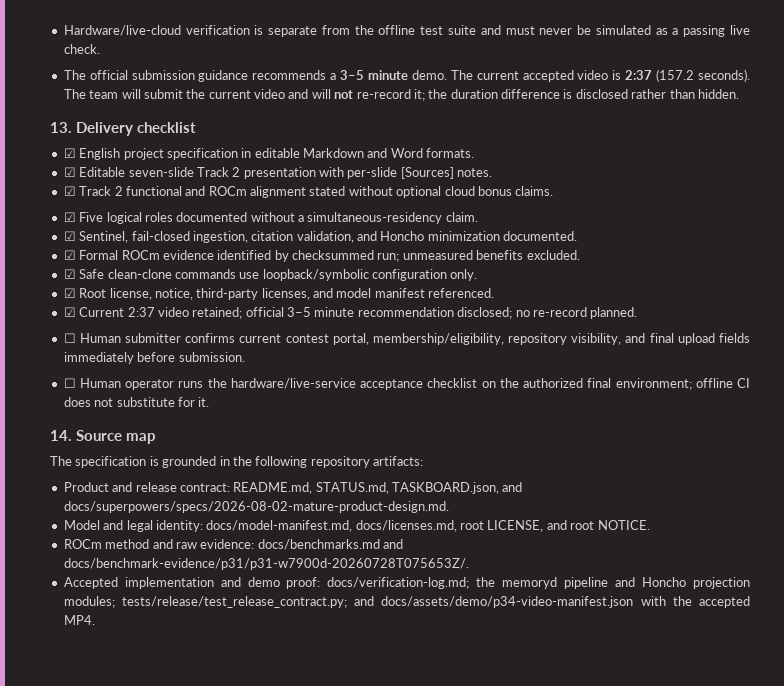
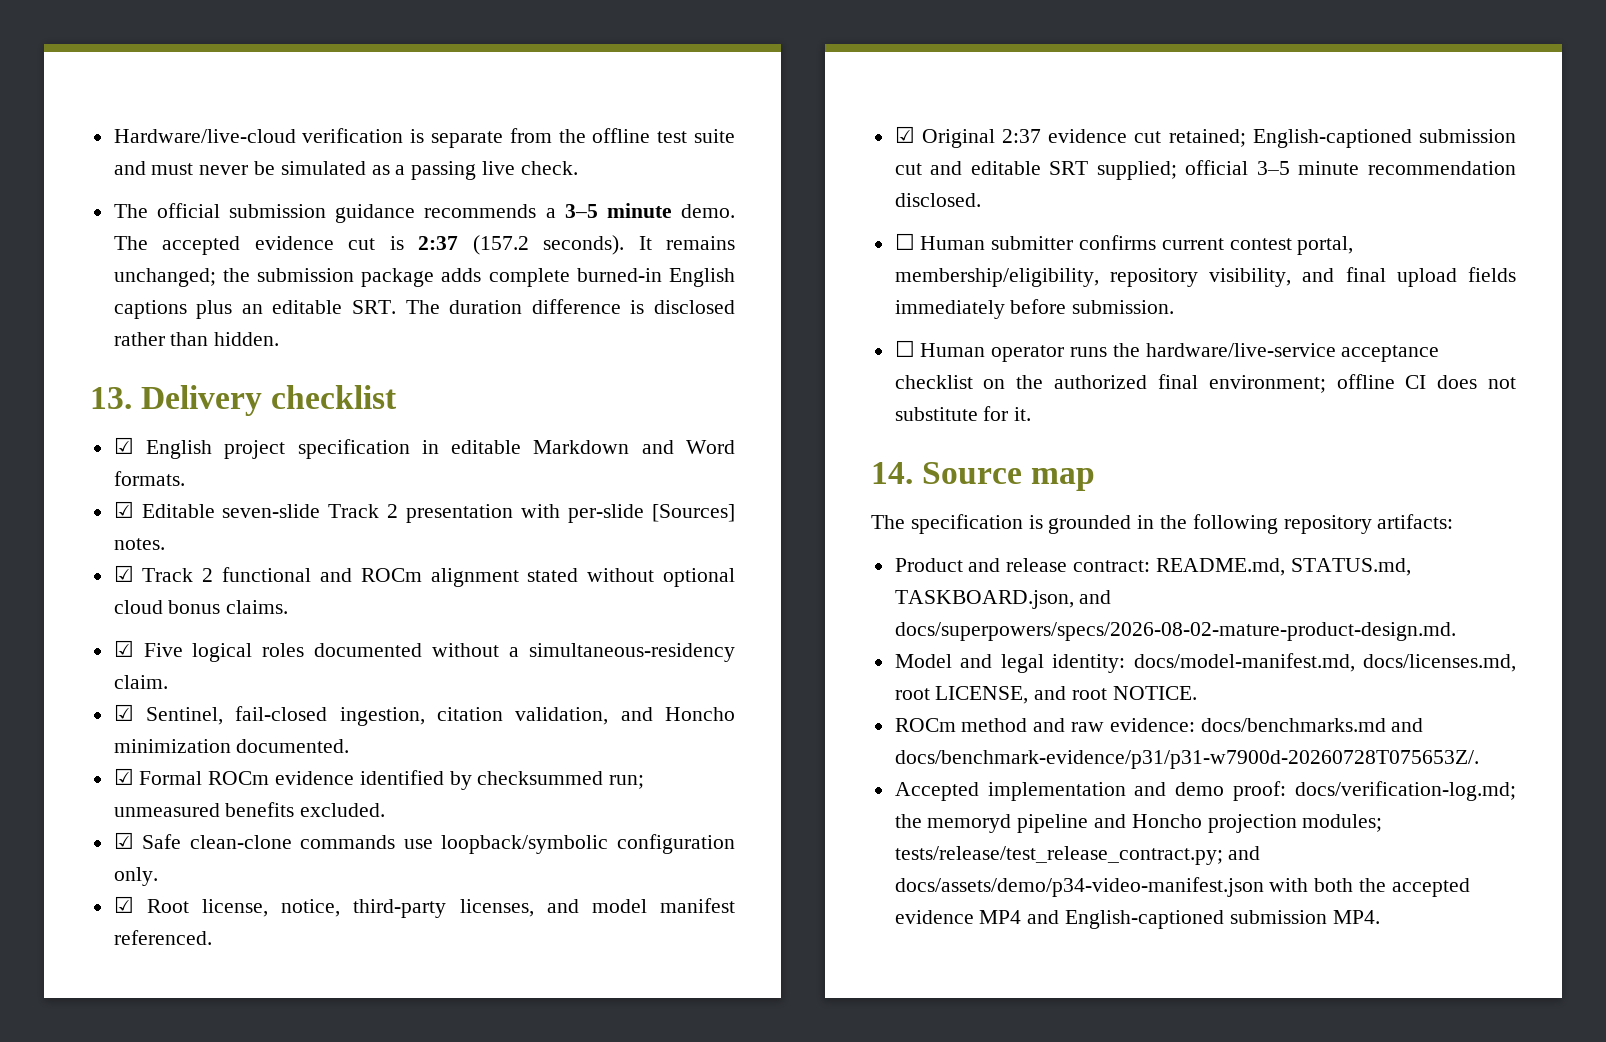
- The current accepted video is 2:37 (157.2 seconds).
+ The accepted evidence cut is 2:37 (157.2 seconds).
- The team will submit the current video and will not re-record it; the duration difference is disclosed rather than hidden.
+ It remains unchanged; the submission package adds complete burned-in English captions plus an editable SRT. The duration difference is disclosed rather than hidden.
- ☑ Current 2:37 video retained; official 3–5 minute recommendation disclosed; no re-record planned.
+ ☑ Original 2:37 evidence cut retained; English-captioned submission cut and editable SRT supplied; official 3–5 minute recommendation disclosed.
- Accepted implementation and demo proof: docs/verification-log.md; the memoryd pipeline and Honcho projection modules; tests/release/test_release_contract.py; and docs/assets/demo/p34-video-manifest.json with the accepted MP4.
+ Accepted implementation and demo proof: docs/verification-log.md; the memoryd pipeline and Honcho projection modules; tests/release/test_release_contract.py; and docs/assets/demo/p34-video-manifest.json with both the accepted evidence MP4 and English-captioned submission MP4.

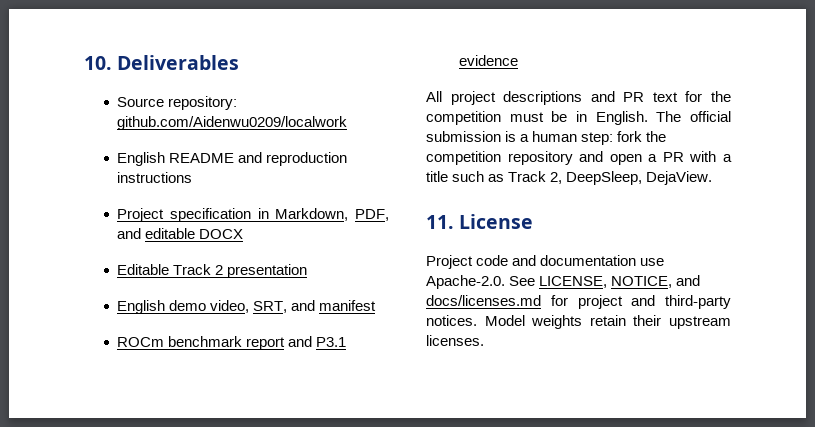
- Hardware/live-cloud verification is separate from the offline test suite and must never be simulated as a passing live check.
- The official submission guidance recommends a 3–5 minute demo. The accepted evidence cut is 2:37 (157.2 seconds). It remains unchanged; the submission package adds complete burned-in English captions plus an editable SRT. The duration difference is disclosed rather than hidden.
- 13. Delivery checklist
- ☑ English project specification in editable Markdown and Word formats.
- ☑ Editable seven-slide Track 2 presentation with per-slide [Sources] notes.
- ☑ Track 2 functional and ROCm alignment stated without optional cloud bonus claims.
- ☑ Five logical roles documented without a simultaneous-residency claim.
- ☑ Sentinel, fail-closed ingestion, citation validation, and Honcho minimization documented.
- ☑ Formal ROCm evidence identified by checksummed run; unmeasured benefits excluded.
- ☑ Safe clean-clone commands use loopback/symbolic configuration only.
- ☑ Root license, notice, third-party licenses, and model manifest referenced.
- ☑ Original 2:37 evidence cut retained; English-captioned submission cut and editable SRT supplied; official 3–5 minute recommendation disclosed.
- ☐ Human submitter confirms current contest portal, membership/eligibility, repository visibility, and final upload fields immediately before submission.
- ☐ Human operator runs the hardware/live-service acceptance checklist on the authorized final environment; offline CI does not substitute for it.
- 14. Source map
- The specification is grounded in the following repository artifacts:
- Product and release contract: README.md, STATUS.md, TASKBOARD.json, and docs/superpowers/specs/2026-08-02-mature-product-design.md.
- Model and legal identity: docs/model-manifest.md, docs/licenses.md, root LICENSE, and root NOTICE.
- ROCm method and raw evidence: docs/benchmarks.md and docs/benchmark-evidence/p31/p31-w7900d-20260728T075653Z/.
- Accepted implementation and demo proof: docs/verification-log.md; the memoryd pipeline and Honcho projection modules; tests/release/test_release_contract.py; and docs/assets/demo/p34-video-manifest.json with both the accepted evidence MP4 and English-captioned submission MP4.
+ 10. Deliverables
+ Source repository: github.com/Aidenwu0209/localwork
+ English README and reproduction instructions
+ Project specification in Markdown, PDF, and editable DOCX
+ Editable Track 2 presentation
+ English demo video, SRT, and manifest
+ ROCm benchmark report and P3.1 evidence
+ All project descriptions and PR text for the competition must be in English. The official submission is a human step: fork the competition repository and open a PR with a title such as Track 2, DeepSleep, DejaView.
+ 11. License
+ Project code and documentation use Apache-2.0. See LICENSE, NOTICE, and docs/licenses.md for project and third-party notices. Model weights retain their upstream licenses.

